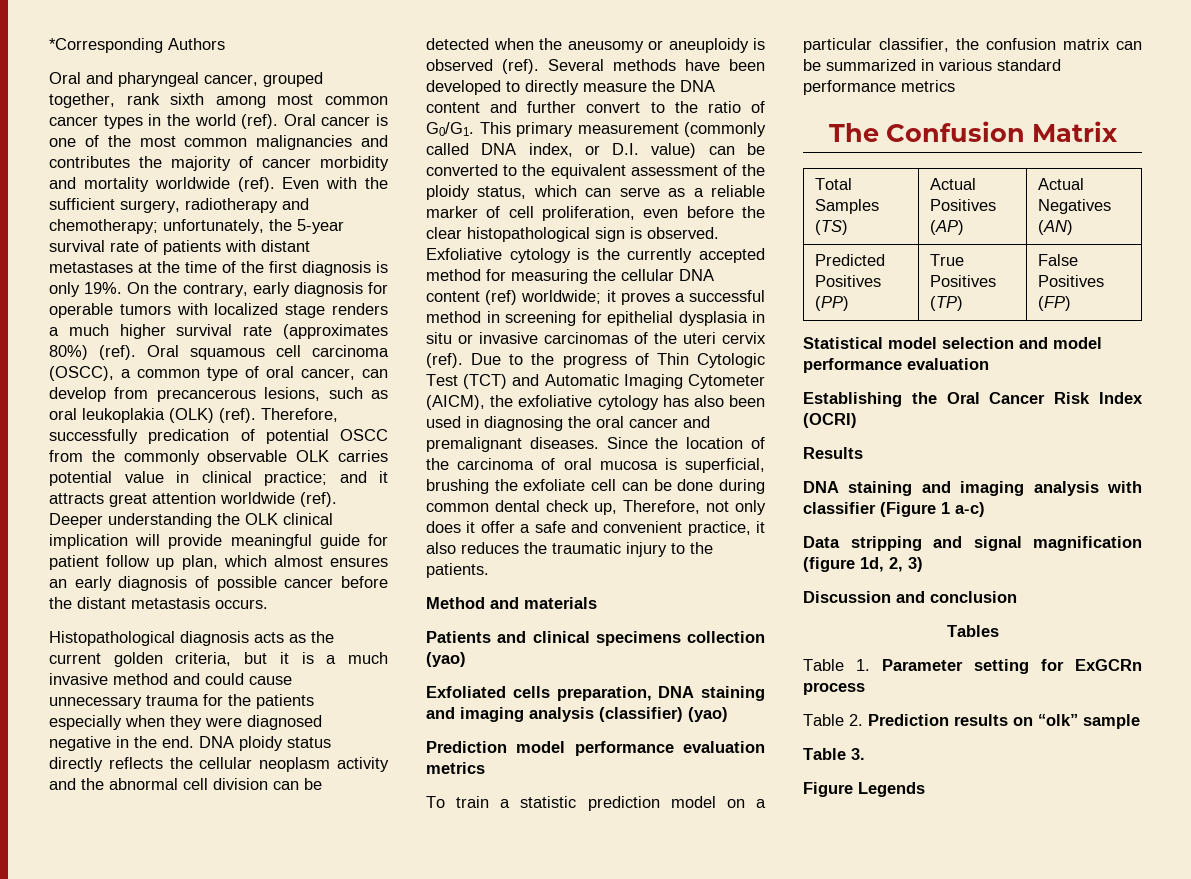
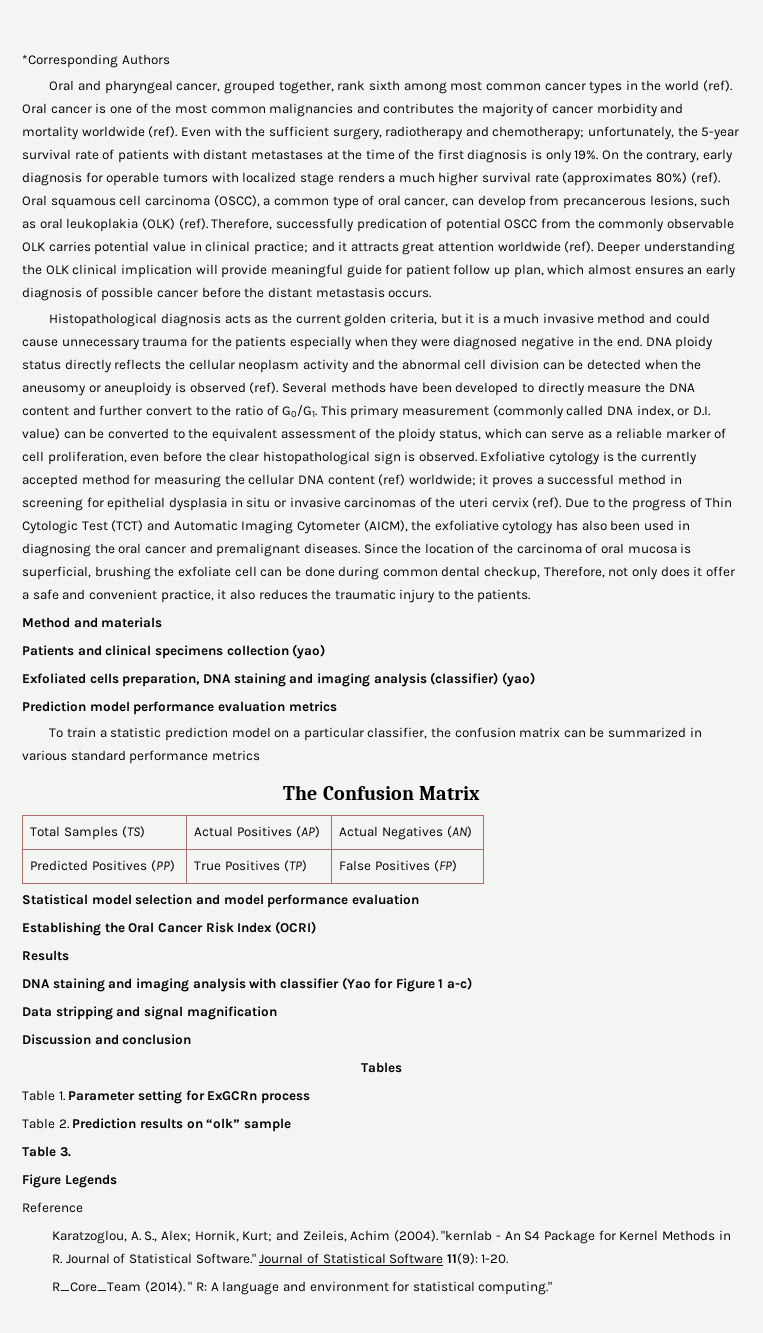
- Since the location of the carcinoma of oral mucosa is superficial, brushing the exfoliate cell can be done during common dental check up, Therefore, not only does it offer a safe and convenient practice, it also reduces the traumatic injury to the patients.
+ Since the location of the carcinoma of oral mucosa is superficial, brushing the exfoliate cell can be done during common dental checkup, Therefore, not only does it offer a safe and convenient practice, it also reduces the traumatic injury to the patients.
- DNA staining and imaging analysis with classifier (Figure 1 a-c)
+ DNA staining and imaging analysis with classifier (Yao for Figure 1 a-c)
- Data stripping and signal magnification (figure 1d, 2, 3)
+ Data stripping and signal magnification
+ Reference
+ Karatzoglou, A. S., Alex; Hornik, Kurt; and Zeileis, Achim (2004). "kernlab - An S4 Package for Kernel Methods in R. Journal of Statistical Software." Journal of Statistical Software 11(9): 1-20.
+ R_Core_Team (2014). " R: A language and environment for statistical computing."

